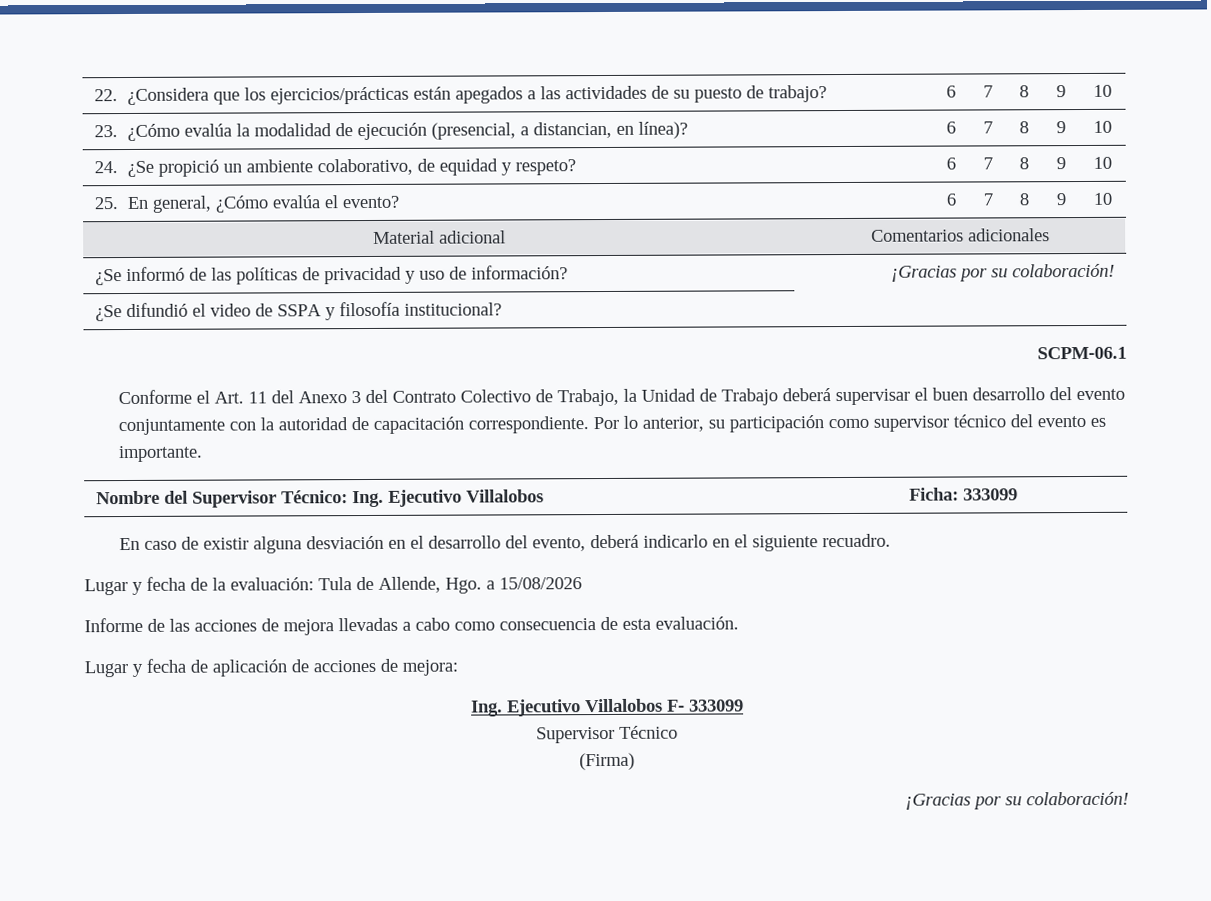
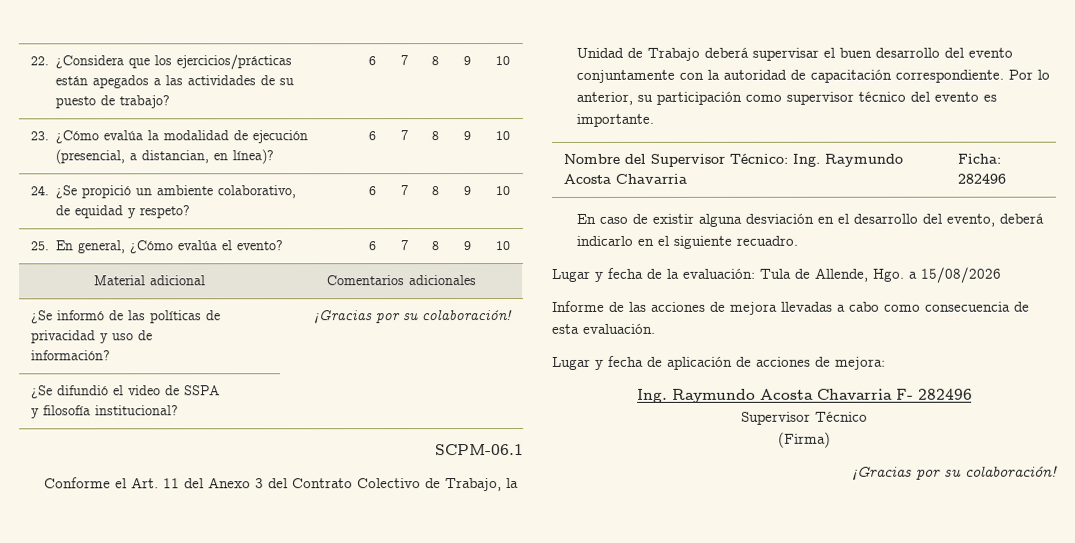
- Nombre del Supervisor Técnico: Ing. Ejecutivo Villalobos | Ficha: 333099
+ Nombre del Supervisor Técnico: Ing. Raymundo Acosta Chavarria | Ficha: 282496
- Ing. Ejecutivo Villalobos F- 333099
+ Ing. Raymundo Acosta Chavarria F- 282496

